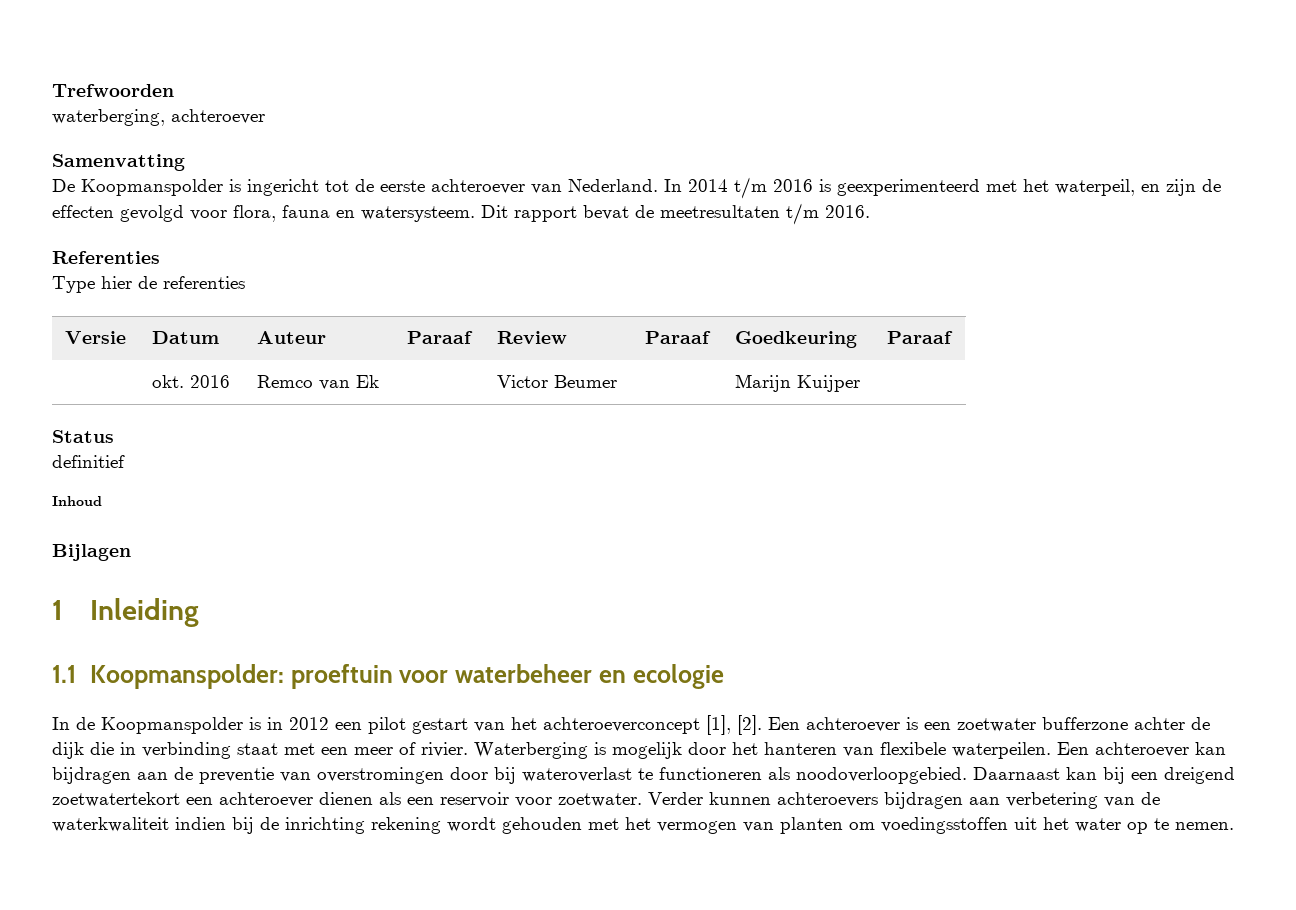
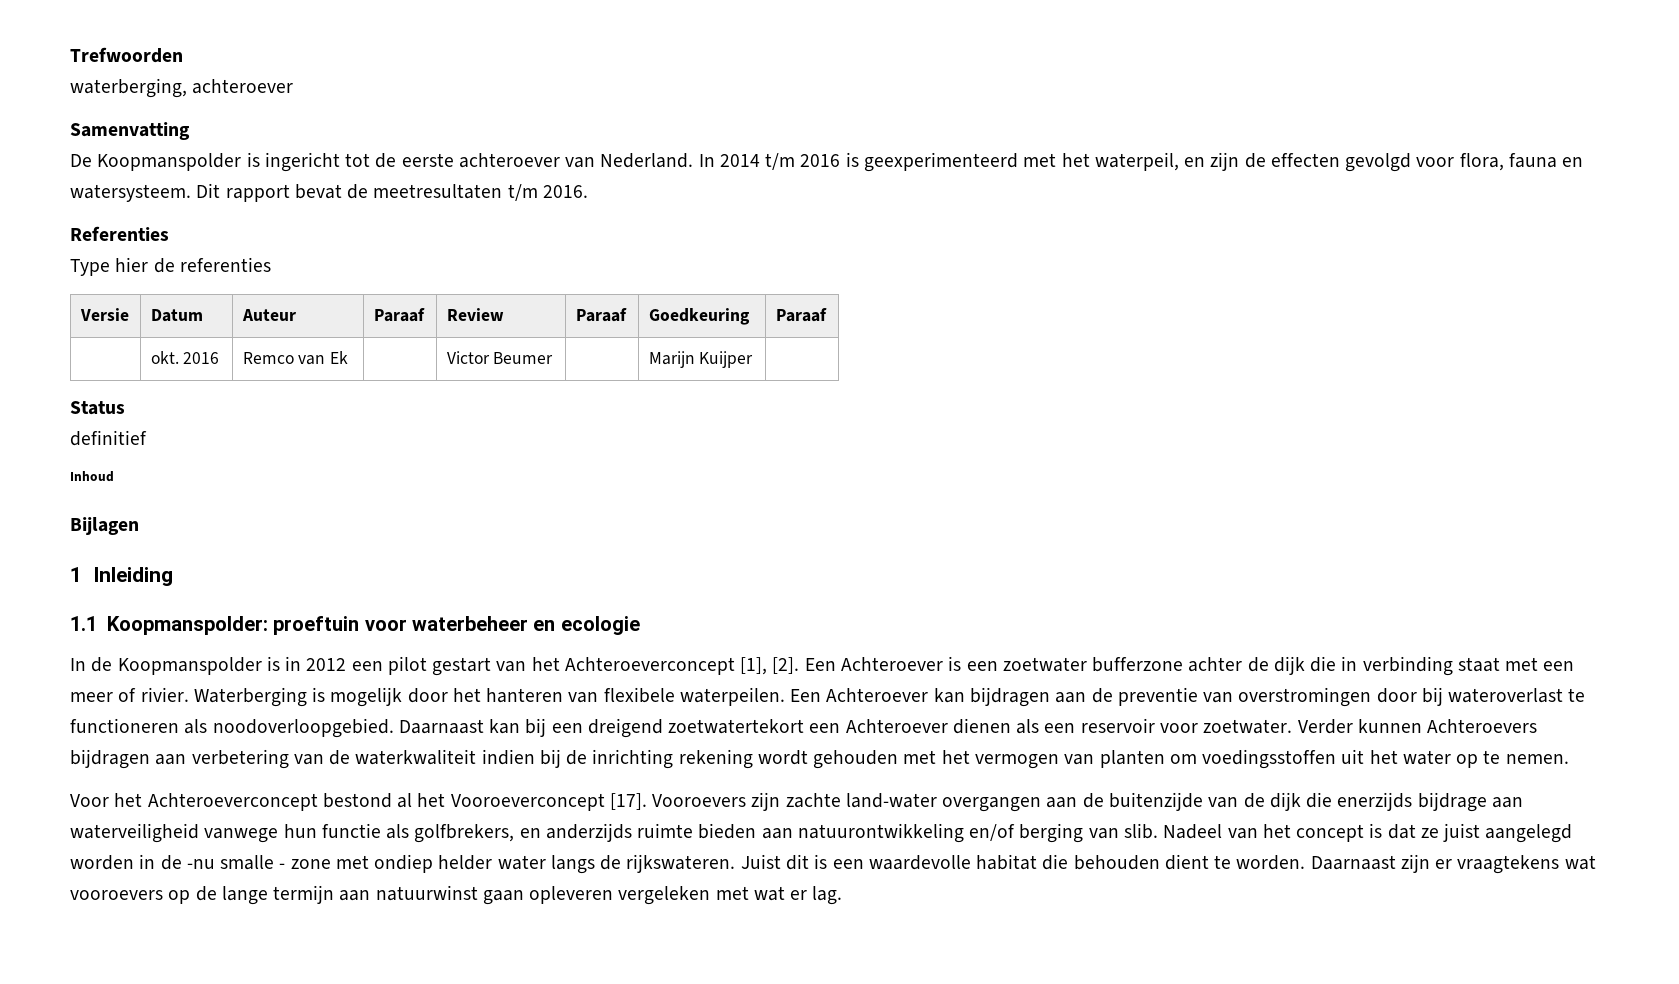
- In de Koopmanspolder is in 2012 een pilot gestart van het achteroeverconcept [1], [2].
+ In de Koopmanspolder is in 2012 een pilot gestart van het Achteroeverconcept [1], [2].
- Een achteroever is een zoetwater bufferzone achter de dijk die in verbinding staat met een meer of rivier.
+ Een Achteroever is een zoetwater bufferzone achter de dijk die in verbinding staat met een meer of rivier.
- Een achteroever kan bijdragen aan de preventie van overstromingen door bij wateroverlast te functioneren als noodoverloopgebied.
+ Een Achteroever kan bijdragen aan de preventie van overstromingen door bij wateroverlast te functioneren als noodoverloopgebied.
- Daarnaast kan bij een dreigend zoetwatertekort een achteroever dienen als een reservoir voor zoetwater.
+ Daarnaast kan bij een dreigend zoetwatertekort een Achteroever dienen als een reservoir voor zoetwater.
- Verder kunnen achteroevers bijdragen aan verbetering van de waterkwaliteit indien bij de inrichting rekening wordt gehouden met het vermogen van planten om voedingsstoffen uit het water op te nemen.
+ Verder kunnen Achteroevers bijdragen aan verbetering van de waterkwaliteit indien bij de inrichting rekening wordt gehouden met het vermogen van planten om voedingsstoffen uit het water op te nemen.
+ Voor het Achteroeverconcept bestond al het Vooroeverconcept [17]. Vooroevers zijn zachte land-water overgangen aan de buitenzijde van de dijk die enerzijds bijdrage aan waterveiligheid vanwege hun functie als golfbrekers, en anderzijds ruimte bieden aan natuurontwikkeling en/of berging van slib. Nadeel van het concept is dat ze juist aangelegd worden in de -nu smalle - zone met ondiep helder water langs de rijkswateren. Juist dit is een waardevolle habitat die behouden dient te worden. Daarnaast zijn er vraagtekens wat vooroevers op de lange termijn aan natuurwinst gaan opleveren vergeleken met wat er lag.

